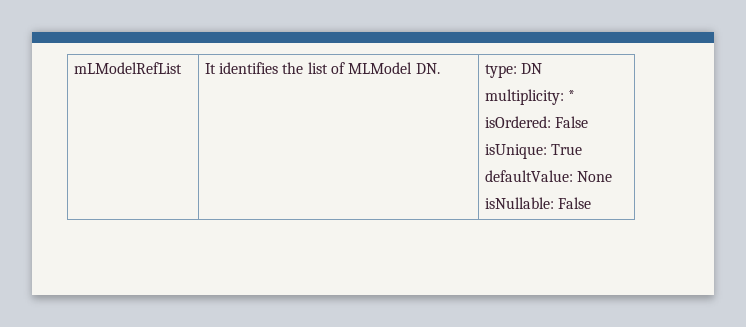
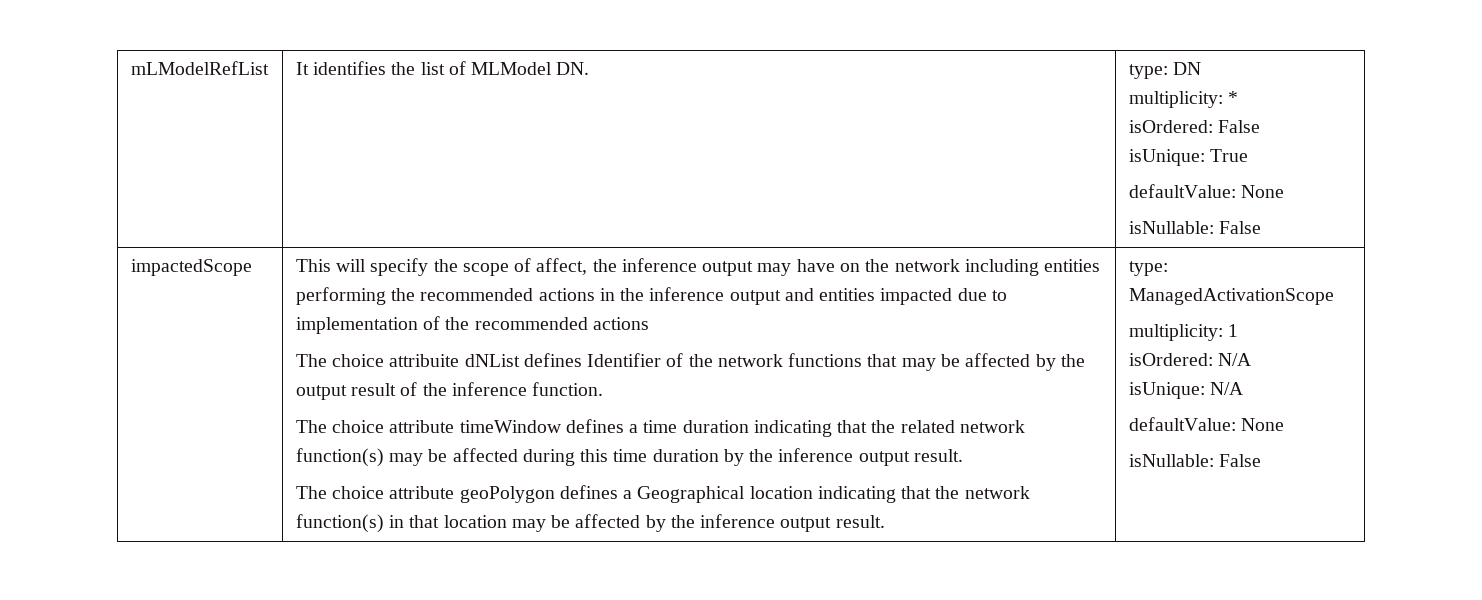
+ impactedScope | This will specify the scope of affect, the inference output may have on the network including entities performing the recommended actions in the inference output and entities impacted due to implementation of the recommended actions
+ The choice attribuite dNList defines Identifier of the network functions that may be affected by the output result of the inference function.
+ The choice attribute timeWindow defines a time duration indicating that the related network function(s) may be affected during this time duration by the inference output result.
+ The choice attribute geoPolygon defines a Geographical location indicating that the network function(s) in that location may be affected by the inference output result. | type: ManagedActivationScope
+ multiplicity: 1
+ isOrdered: N/A
+ isUnique: N/A
+ defaultValue: None
+ isNullable: False

